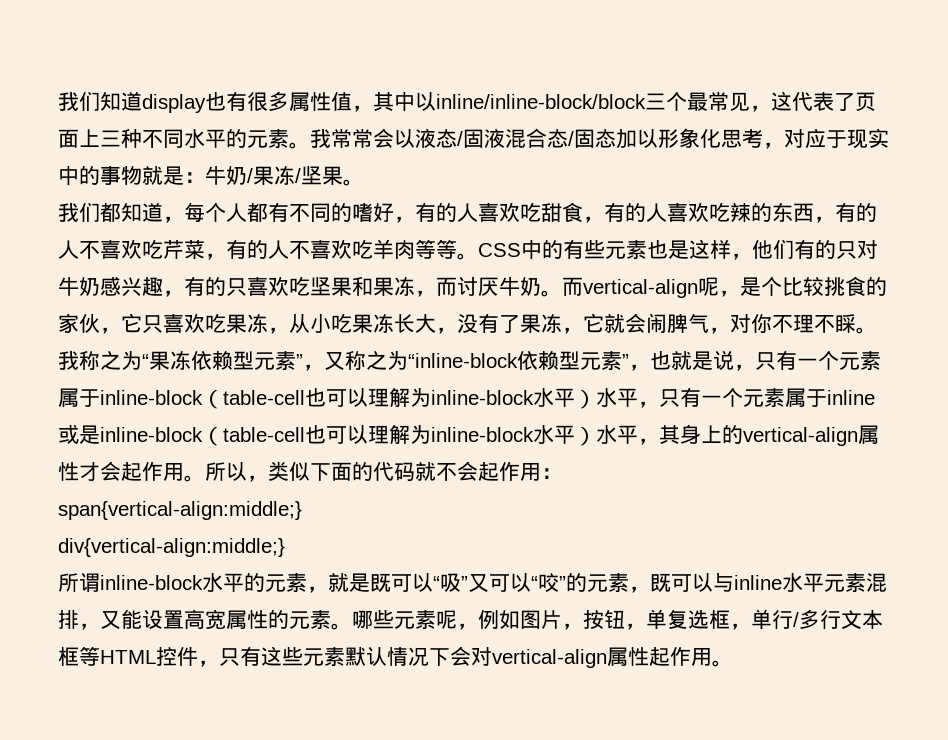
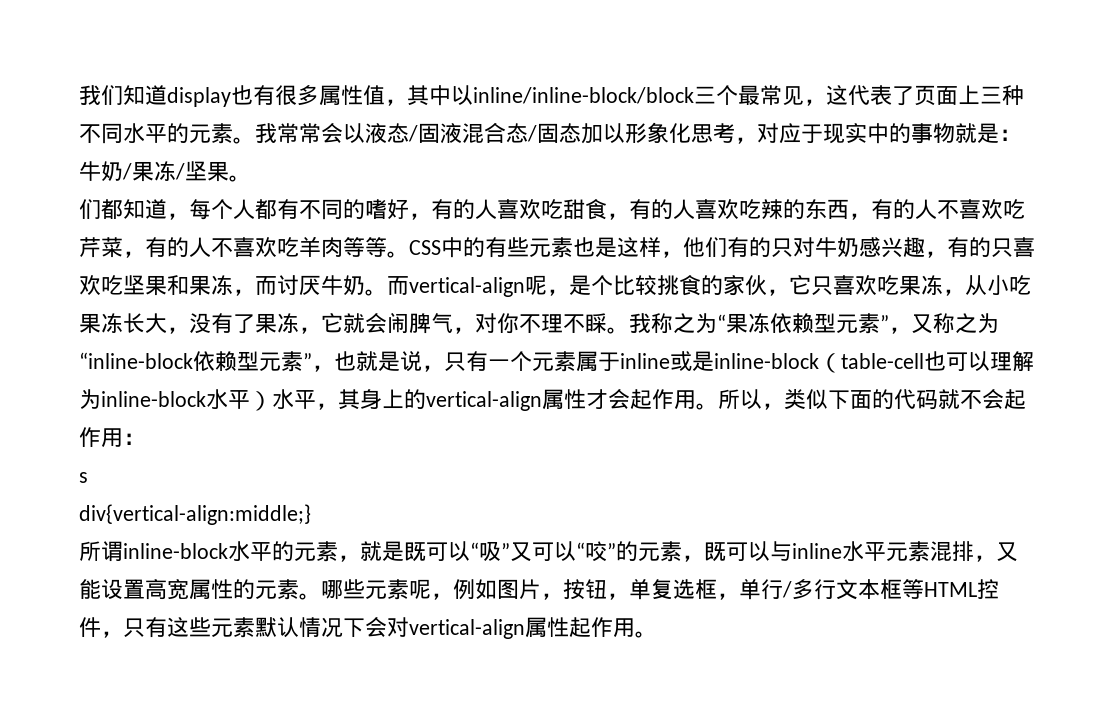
- 我们都知道，每个人都有不同的嗜好，有的人喜欢吃甜食，有的人喜欢吃辣的东西，有的人不喜欢吃芹菜，有的人不喜欢吃羊肉等等。
+ 们都知道，每个人都有不同的嗜好，有的人喜欢吃甜食，有的人喜欢吃辣的东西，有的人不喜欢吃芹菜，有的人不喜欢吃羊肉等等。
- 我称之为“果冻依赖型元素”，又称之为“inline-block依赖型元素”，也就是说，只有一个元素属于inline-block（table-cell也可以理解为inline-block水平）水平，只有一个元素属于inline或是inline-block（table-cell也可以理解为inline-block水平）水平，其身上的vertical-align属性才会起作用。
+ 我称之为“果冻依赖型元素”，又称之为“inline-block依赖型元素”，也就是说，只有一个元素属于inline或是inline-block（table-cell也可以理解为inline-block水平）水平，其身上的vertical-align属性才会起作用。
- span{vertical-align:middle;}
+ s

